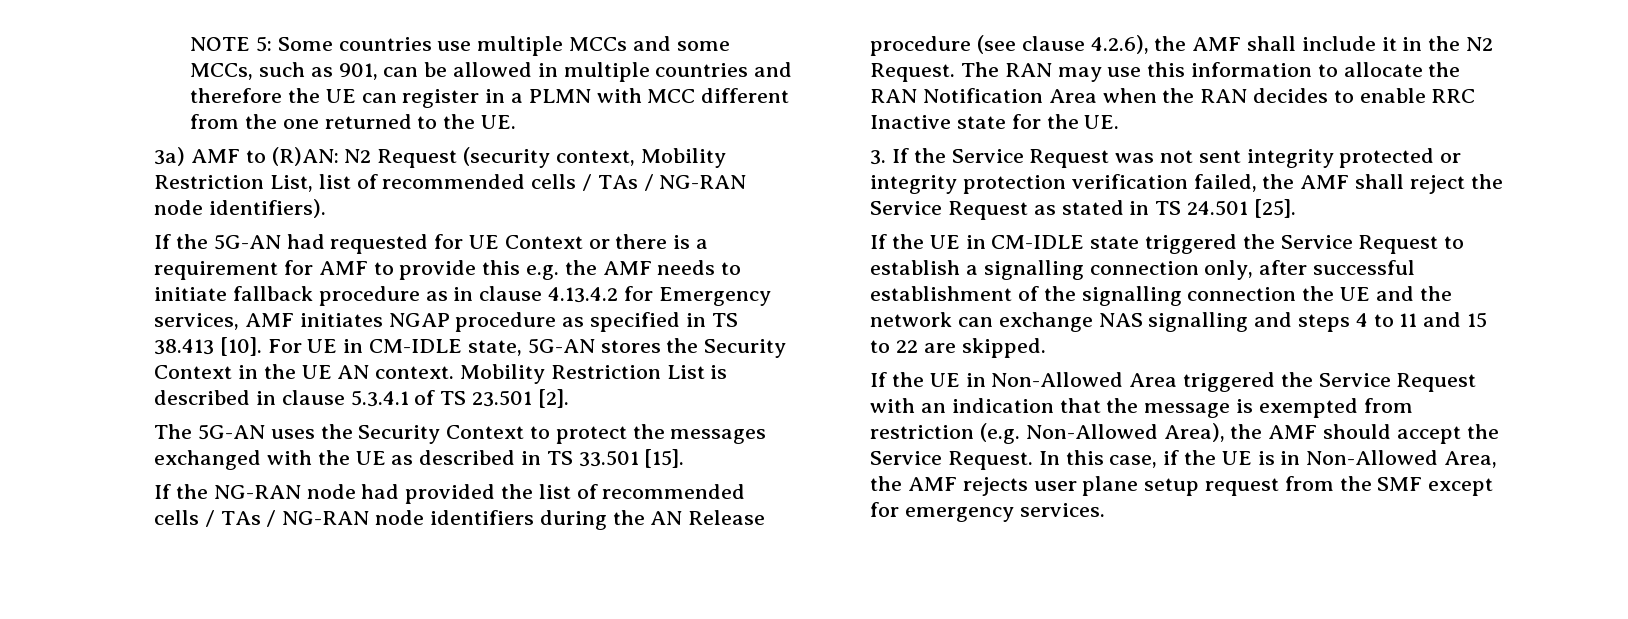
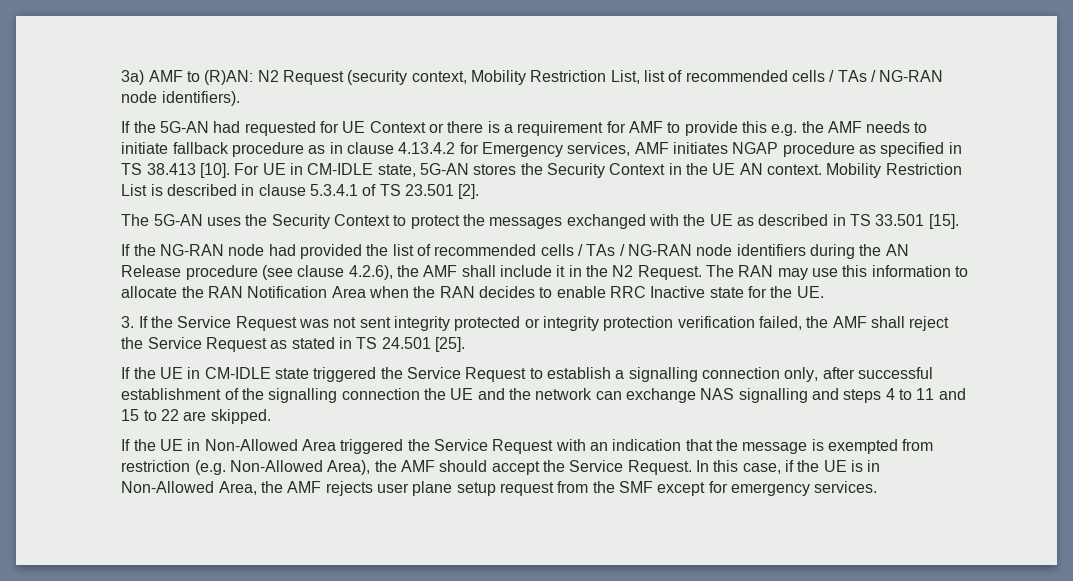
- NOTE 5: Some countries use multiple MCCs and some MCCs, such as 901, can be allowed in multiple countries and therefore the UE can register in a PLMN with MCC different from the one returned to the UE.

